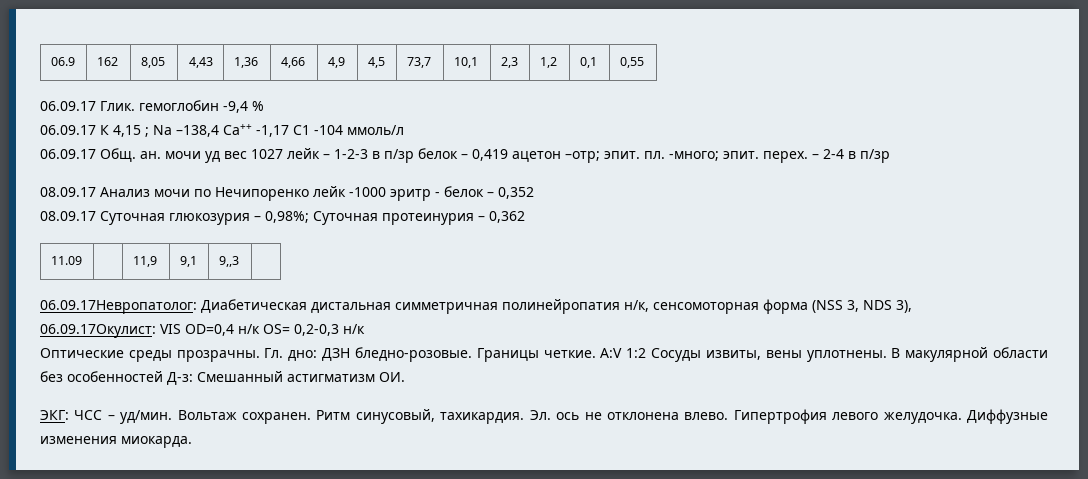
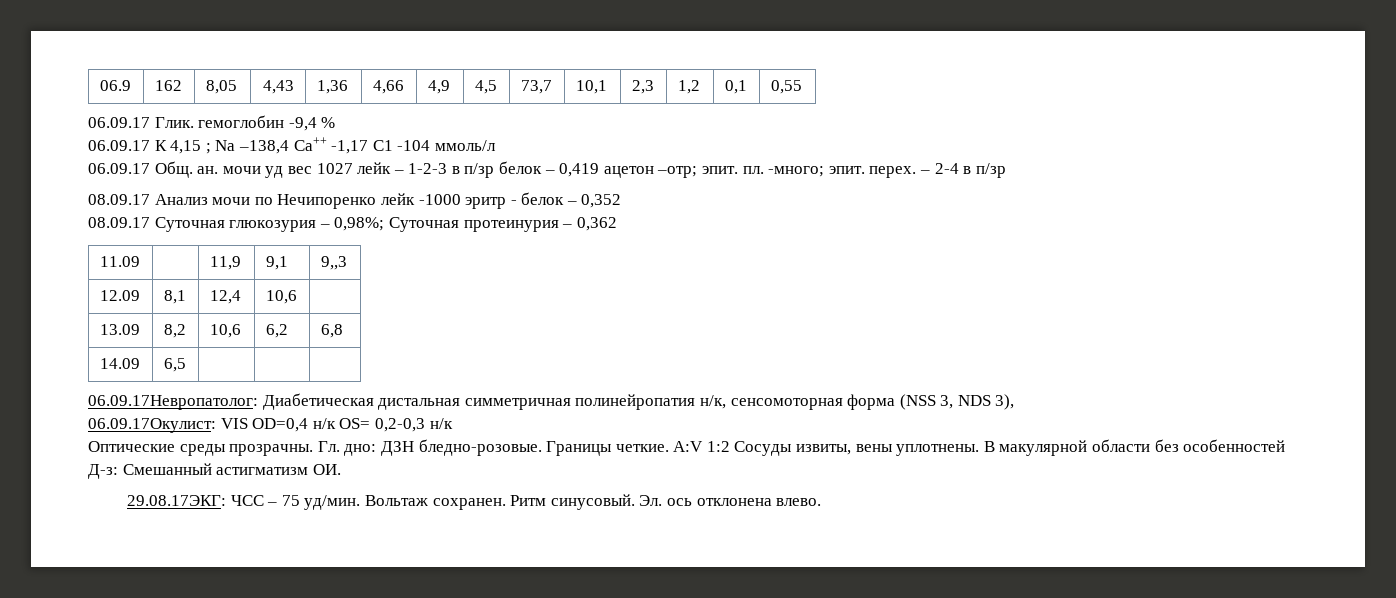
- 11.09 | | 11,9 | 9,1 | 9,,3 |
+ 11.09 | | 11,9 | 9,1 | 9,,3
+ 12.09 | 8,1 | 12,4 | 10,6 |
+ 13.09 | 8,2 | 10,6 | 6,2 | 6,8
+ 14.09 | 6,5 | | |
- ЭКГ: ЧСС – уд/мин.
+ 29.08.17ЭКГ: ЧСС – 75 уд/мин.
- Ритм синусовый, тахикардия.
+ Ритм синусовый.
- Эл. ось не отклонена влево. Гипертрофия левого желудочка. Диффузные изменения миокарда.
+ Эл. ось отклонена влево.

